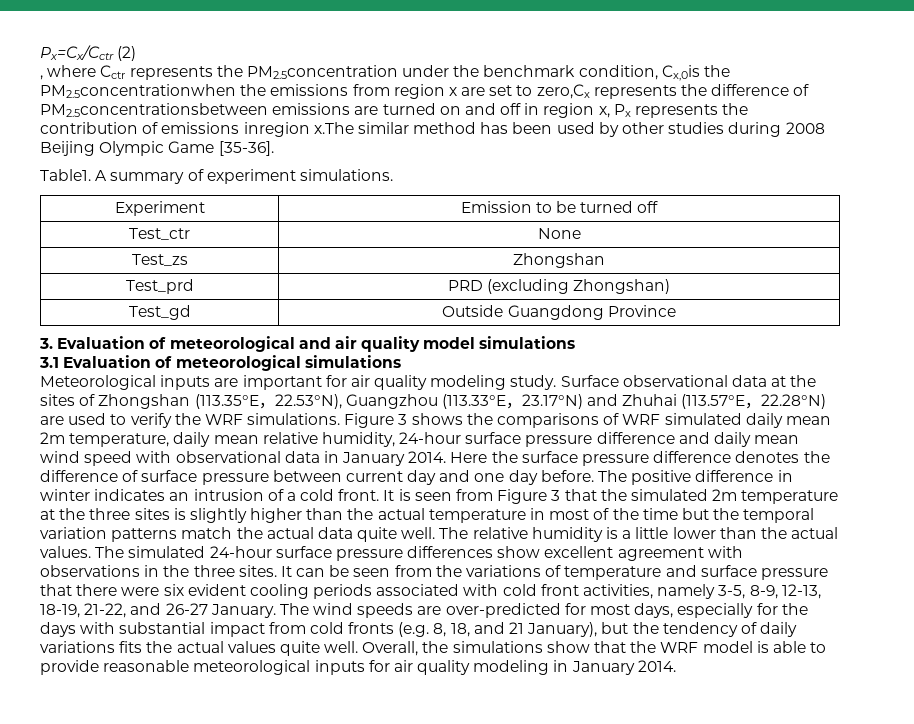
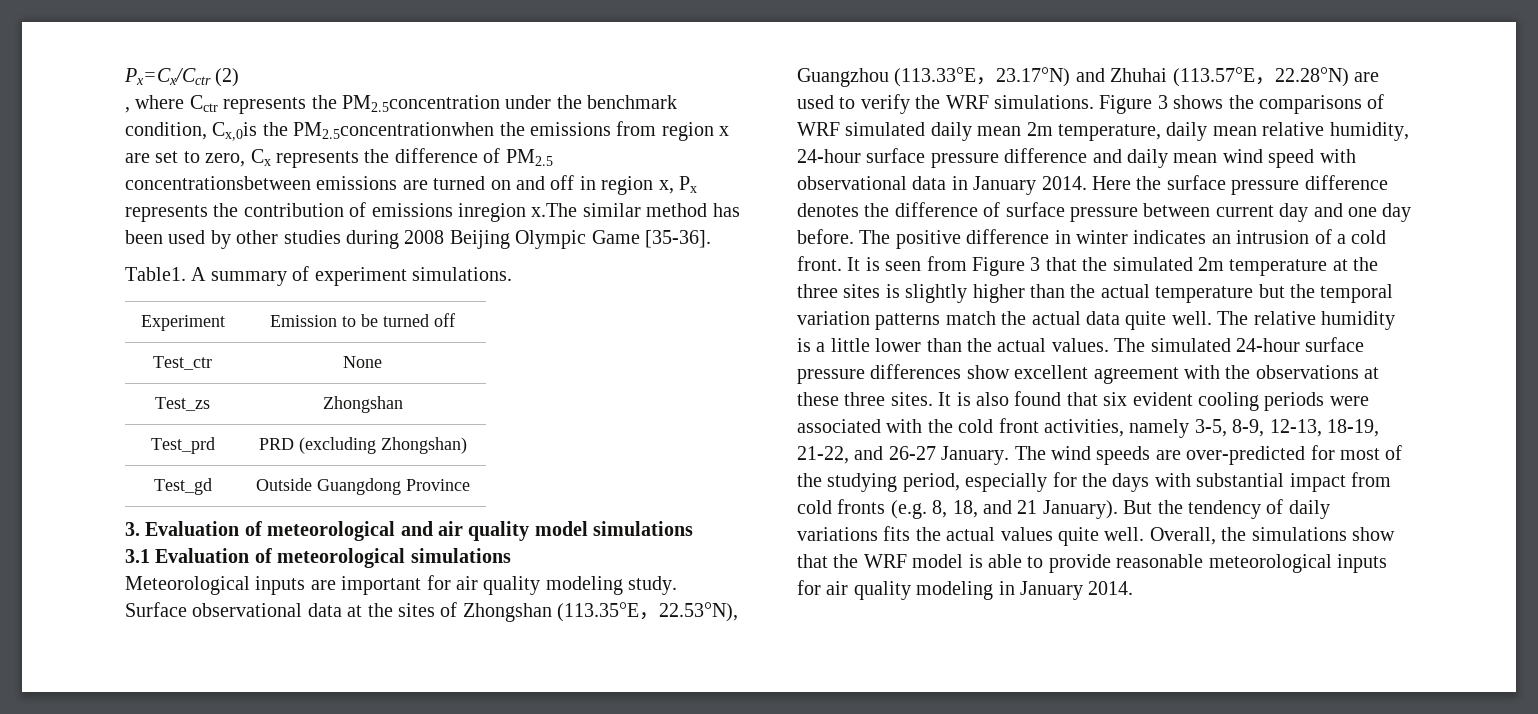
- , where Cctr represents the PM2.5concentration under the benchmark condition, Cx,0is the PM2.5concentrationwhen the emissions from region x are set to zero,Cx represents the difference of PM2.5concentrationsbetween emissions are turned on and off in region x, Px represents the contribution of emissions inregion x.The similar method has been used by other studies during 2008 Beijing Olympic Game [35-36].
+ , where Cctr represents the PM2.5concentration under the benchmark condition, Cx,0is the PM2.5concentrationwhen the emissions from region x are set to zero, Cx represents the difference of PM2.5 concentrationsbetween emissions are turned on and off in region x, Px represents the contribution of emissions inregion x.The similar method has been used by other studies during 2008 Beijing Olympic Game [35-36].
- It is seen from Figure 3 that the simulated 2m temperature at the three sites is slightly higher than the actual temperature in most of the time but the temporal variation patterns match the actual data quite well.
+ It is seen from Figure 3 that the simulated 2m temperature at the three sites is slightly higher than the actual temperature but the temporal variation patterns match the actual data quite well.
- The simulated 24-hour surface pressure differences show excellent agreement with observations in the three sites. It can be seen from the variations of temperature and surface pressure that there were six evident cooling periods associated with cold front activities, namely 3-5, 8-9, 12-13, 18-19, 21-22, and 26-27 January.
+ The simulated 24-hour surface pressure differences show excellent agreement with the observations at these three sites. It is also found that six evident cooling periods were associated with the cold front activities, namely 3-5, 8-9, 12-13, 18-19, 21-22, and 26-27 January.
- The wind speeds are over-predicted for most days, especially for the days with substantial impact from cold fronts (e.g. 8, 18, and 21 January), but the tendency of daily variations fits the actual values quite well.
+ The wind speeds are over-predicted for most of the studying period, especially for the days with substantial impact from cold fronts (e.g. 8, 18, and 21 January). But the tendency of daily variations fits the actual values quite well.

